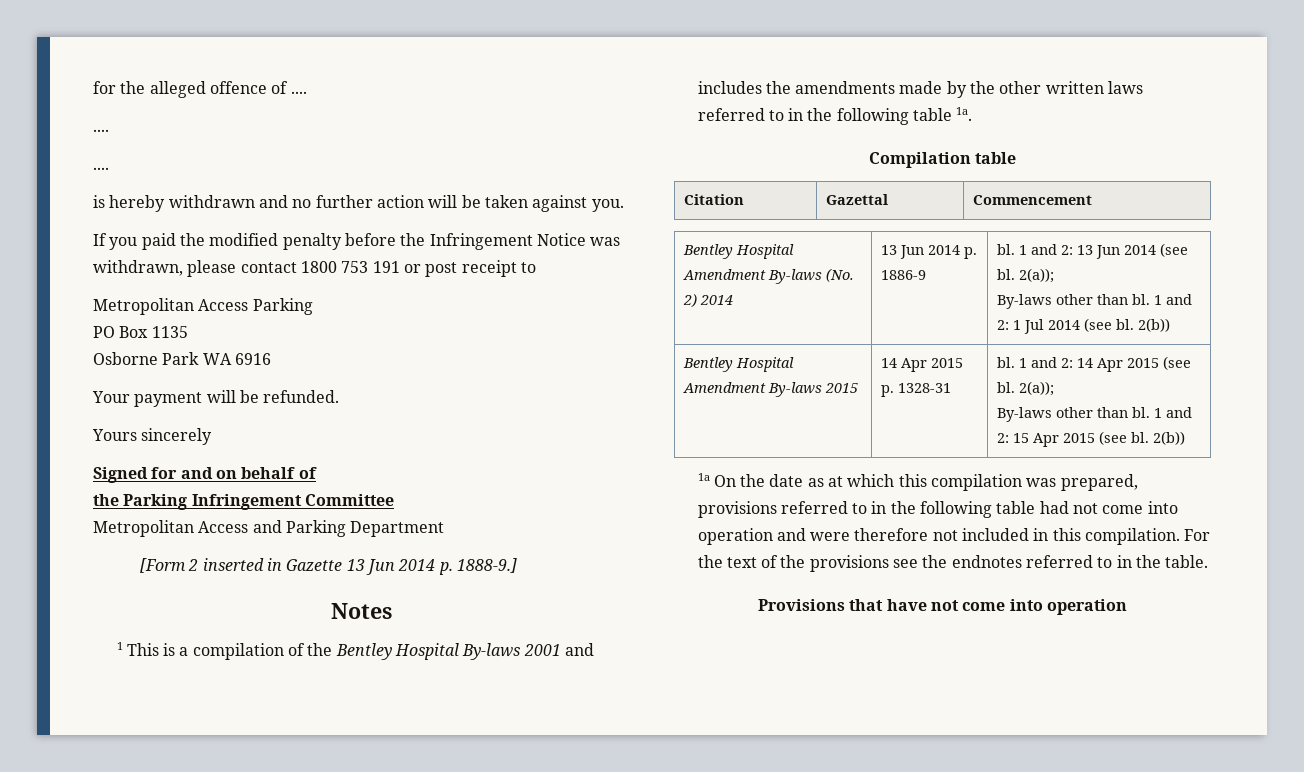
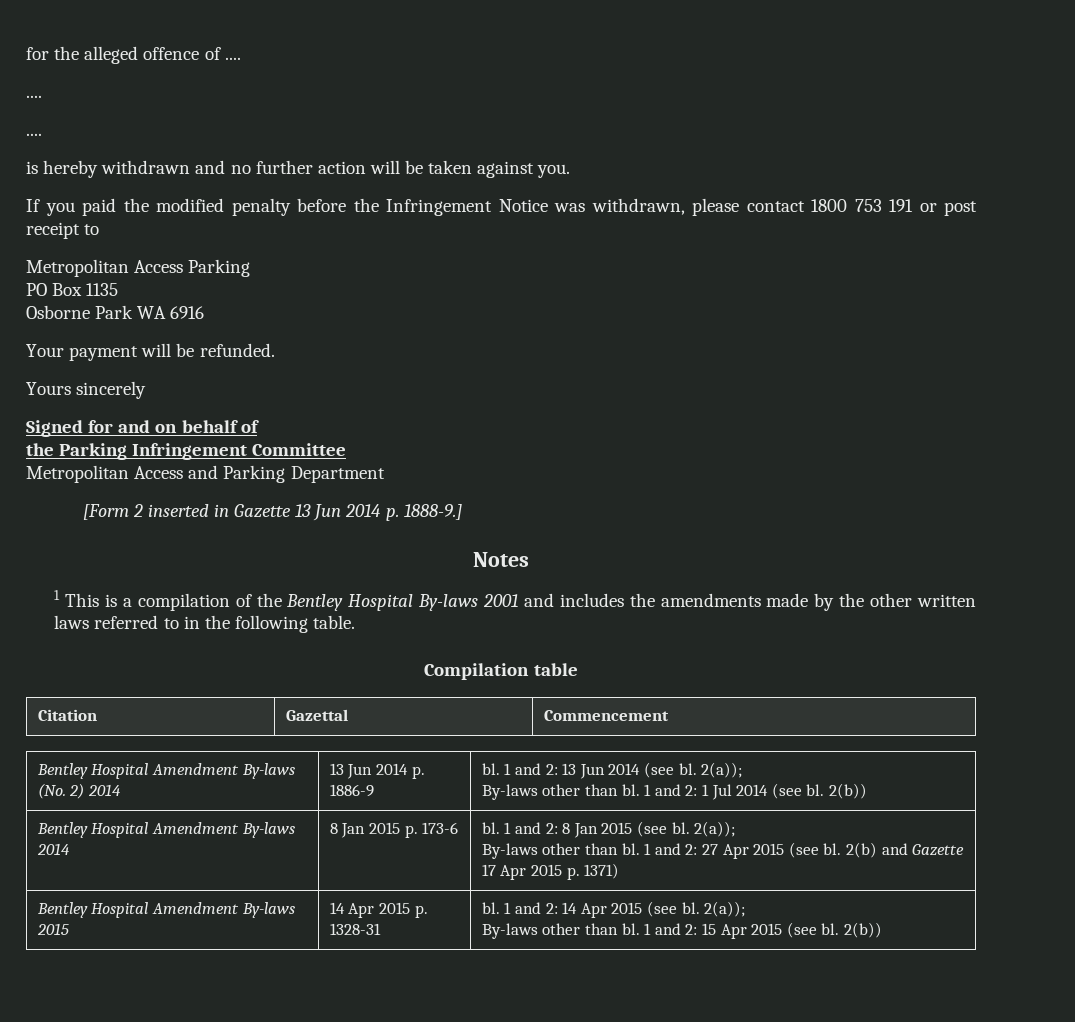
- 1 This is a compilation of the Bentley Hospital By-laws 2001 and includes the amendments made by the other written laws referred to in the following table 1a.
+ 1 This is a compilation of the Bentley Hospital By-laws 2001 and includes the amendments made by the other written laws referred to in the following table.
+ Bentley Hospital Amendment By-laws 2014 | 8 Jan 2015 p. 173-6 | bl. 1 and 2: 8 Jan 2015 (see bl. 2(a));
+ By-laws other than bl. 1 and 2: 27 Apr 2015 (see bl. 2(b) and Gazette 17 Apr 2015 p. 1371)
- 1a On the date as at which this compilation was prepared, provisions referred to in the following table had not come into operation and were therefore not included in this compilation. For the text of the provisions see the endnotes referred to in the table.
- Provisions that have not come into operation

